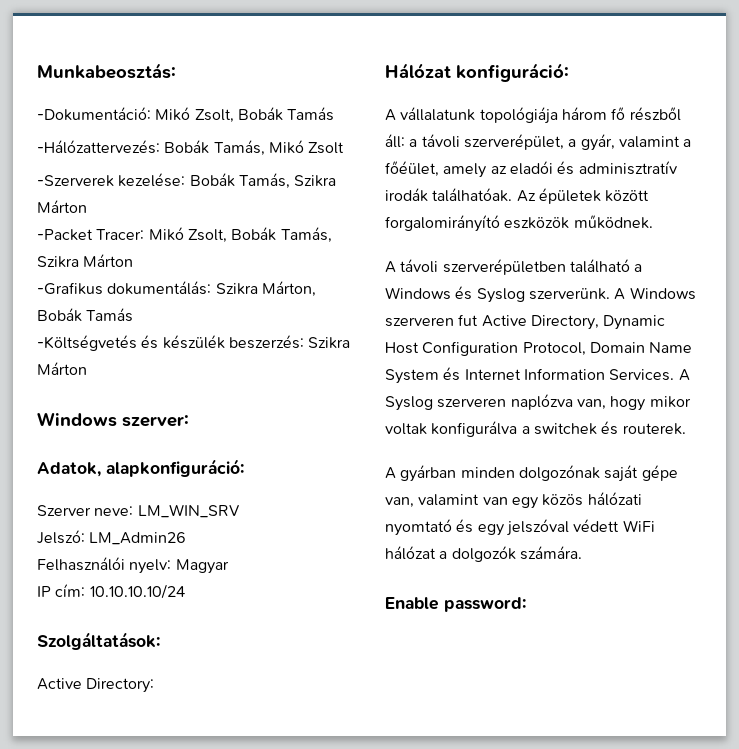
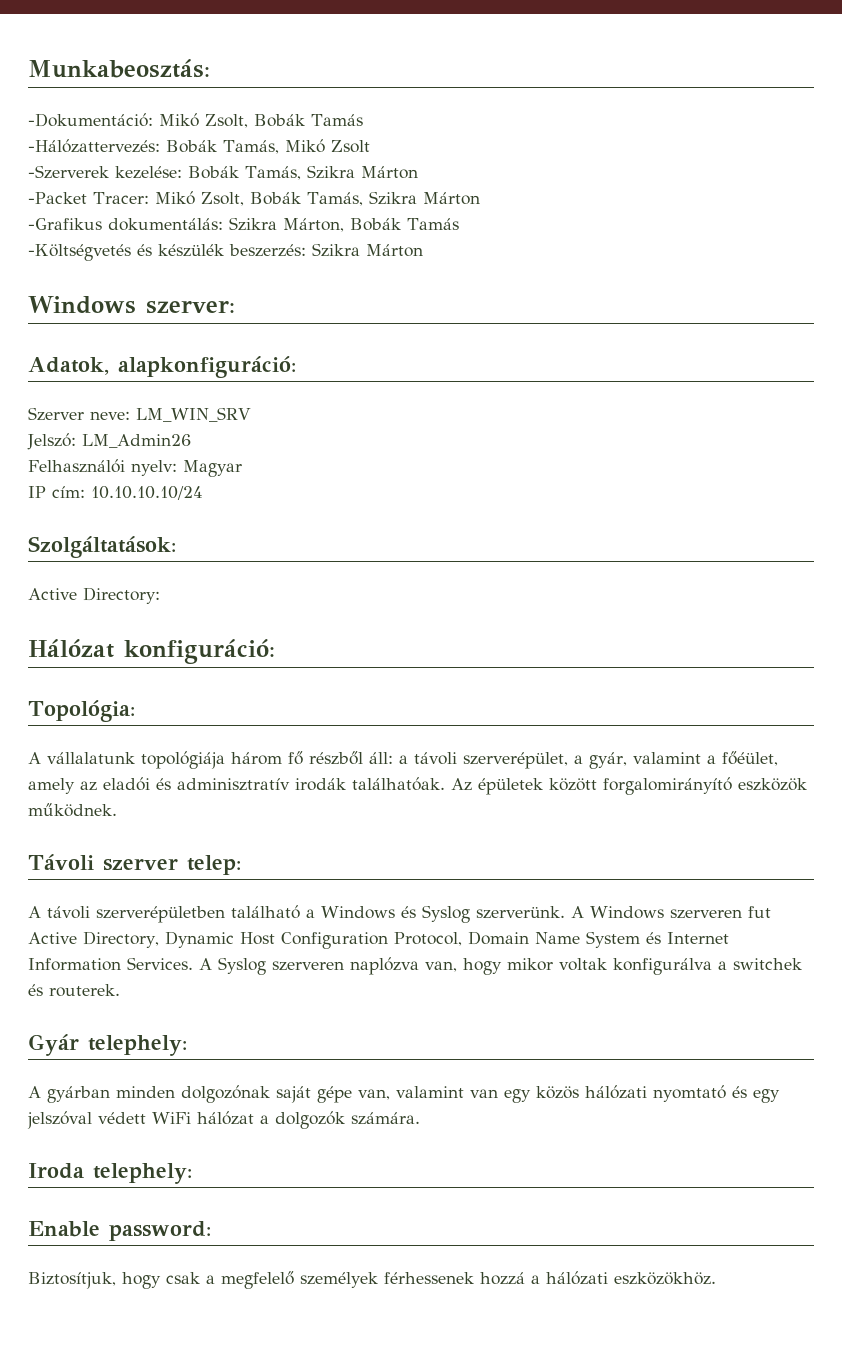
+ Topológia:
+ Távoli szerver telep:
+ Gyár telephely:
+ Iroda telephely:
+ Biztosítjuk, hogy csak a megfelelő személyek férhessenek hozzá a hálózati eszközökhöz.

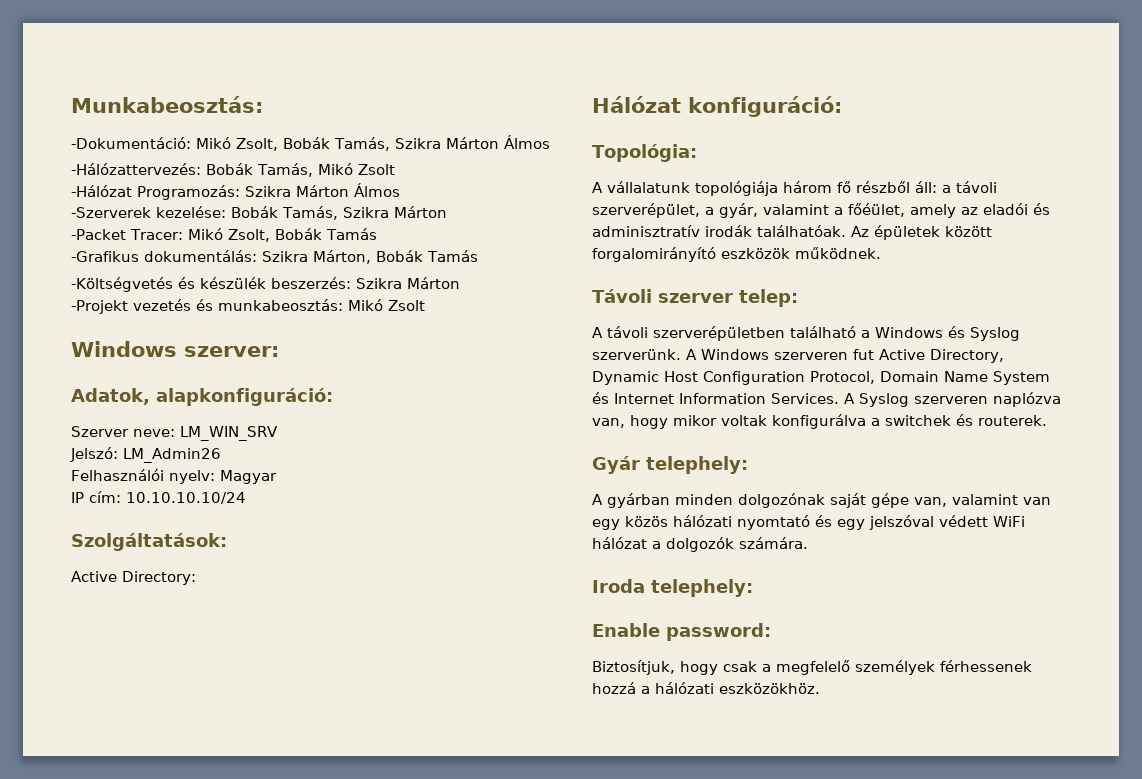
- -Dokumentáció: Mikó Zsolt, Bobák Tamás
+ -Dokumentáció: Mikó Zsolt, Bobák Tamás, Szikra Márton Álmos
+ -Hálózat Programozás: Szikra Márton Álmos
- -Packet Tracer: Mikó Zsolt, Bobák Tamás, Szikra Márton
+ -Packet Tracer: Mikó Zsolt, Bobák Tamás
+ -Projekt vezetés és munkabeosztás: Mikó Zsolt

